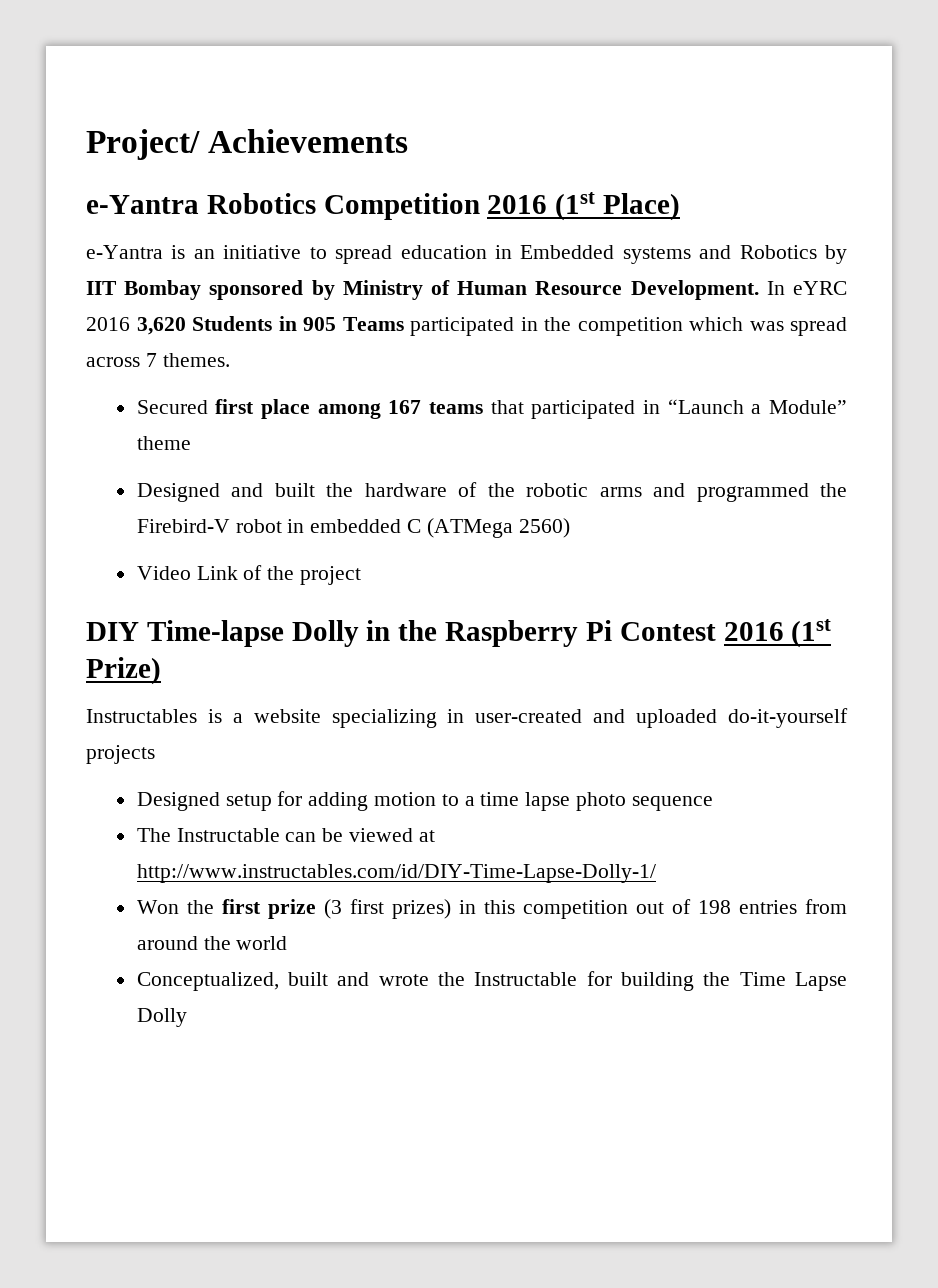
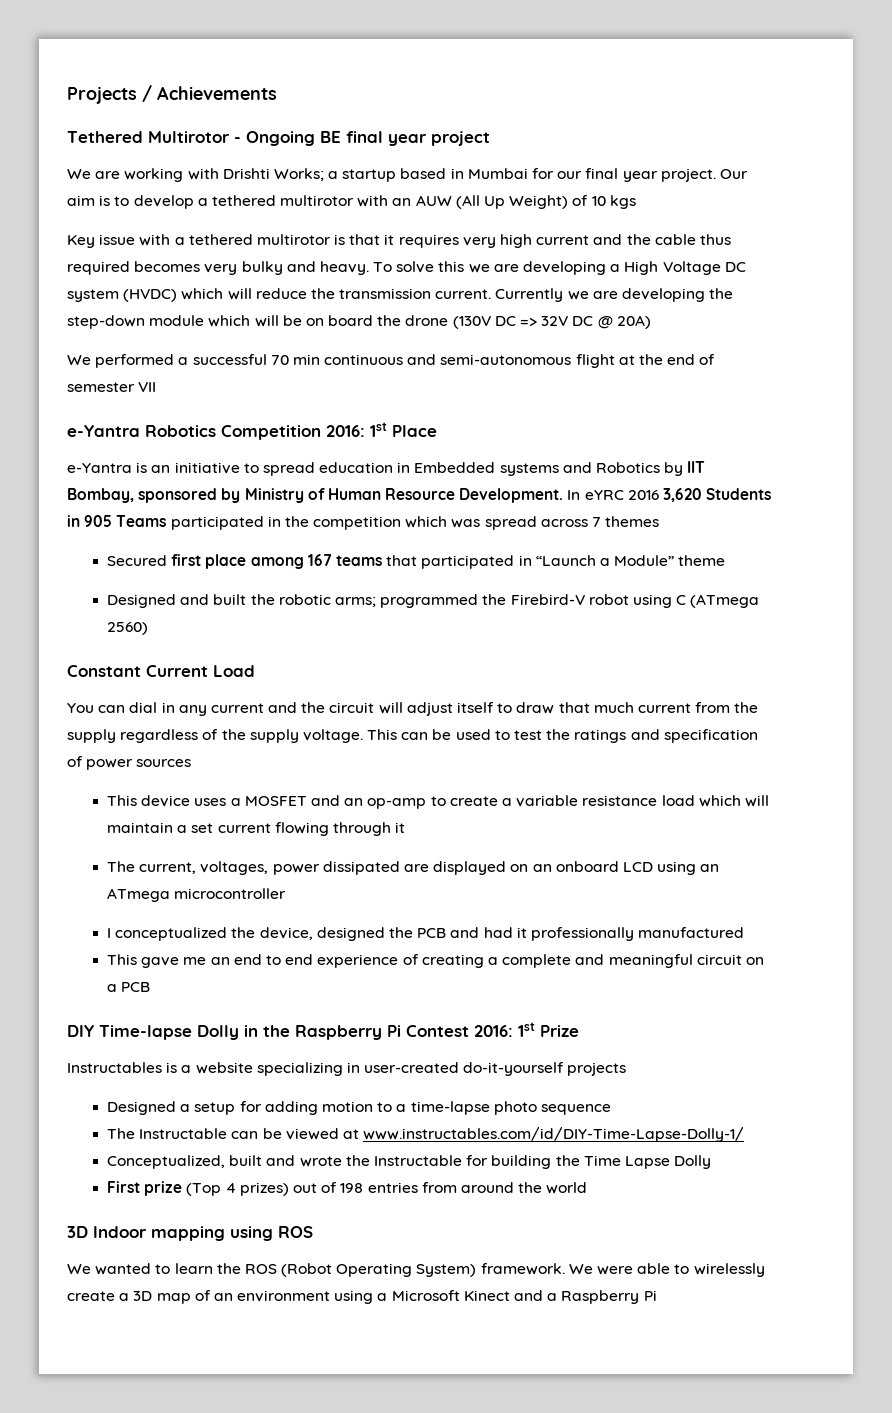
- Project/ Achievements
+ Projects / Achievements
+ Tethered Multirotor - Ongoing BE final year project
+ We are working with Drishti Works; a startup based in Mumbai for our final year project. Our aim is to develop a tethered multirotor with an AUW (All Up Weight) of 10 kgs
+ Key issue with a tethered multirotor is that it requires very high current and the cable thus required becomes very bulky and heavy. To solve this we are developing a High Voltage DC system (HVDC) which will reduce the transmission current. Currently we are developing the step-down module which will be on board the drone (130V DC => 32V DC @ 20A)
+ We performed a successful 70 min continuous and semi-autonomous flight at the end of semester VII
- e-Yantra Robotics Competition 2016 (1st Place)
+ e-Yantra Robotics Competition 2016: 1st Place
- e-Yantra is an initiative to spread education in Embedded systems and Robotics by IIT Bombay sponsored by Ministry of Human Resource Development.
+ e-Yantra is an initiative to spread education in Embedded systems and Robotics by IIT Bombay, sponsored by Ministry of Human Resource Development.
- In eYRC 2016 3,620 Students in 905 Teams participated in the competition which was spread across 7 themes.
+ In eYRC 2016 3,620 Students in 905 Teams participated in the competition which was spread across 7 themes
- Designed and built the hardware of the robotic arms and programmed the Firebird-V robot in embedded C (ATMega 2560)
- Video Link of the project
+ Designed and built the robotic arms; programmed the Firebird-V robot using C (ATmega 2560)
+ Constant Current Load
+ You can dial in any current and the circuit will adjust itself to draw that much current from the supply regardless of the supply voltage. This can be used to test the ratings and specification of power sources
+ This device uses a MOSFET and an op-amp to create a variable resistance load which will maintain a set current flowing through it
+ The current, voltages, power dissipated are displayed on an onboard LCD using an ATmega microcontroller
+ I conceptualized the device, designed the PCB and had it professionally manufactured
+ This gave me an end to end experience of creating a complete and meaningful circuit on a PCB
- DIY Time-lapse Dolly in the Raspberry Pi Contest 2016 (1st Prize)
+ DIY Time-lapse Dolly in the Raspberry Pi Contest 2016: 1st Prize
- Instructables is a website specializing in user-created and uploaded do-it-yourself projects
+ Instructables is a website specializing in user-created do-it-yourself projects
- Designed setup for adding motion to a time lapse photo sequence
+ Designed a setup for adding motion to a time-lapse photo sequence
- The Instructable can be viewed at http://www.instructables.com/id/DIY-Time-Lapse-Dolly-1/
- Won the first prize (3 first prizes) in this competition out of 198 entries from around the world
+ The Instructable can be viewed at www.instructables.com/id/DIY-Time-Lapse-Dolly-1/
+ First prize (Top 4 prizes) out of 198 entries from around the world
+ 3D Indoor mapping using ROS
+ We wanted to learn the ROS (Robot Operating System) framework. We were able to wirelessly create a 3D map of an environment using a Microsoft Kinect and a Raspberry Pi

